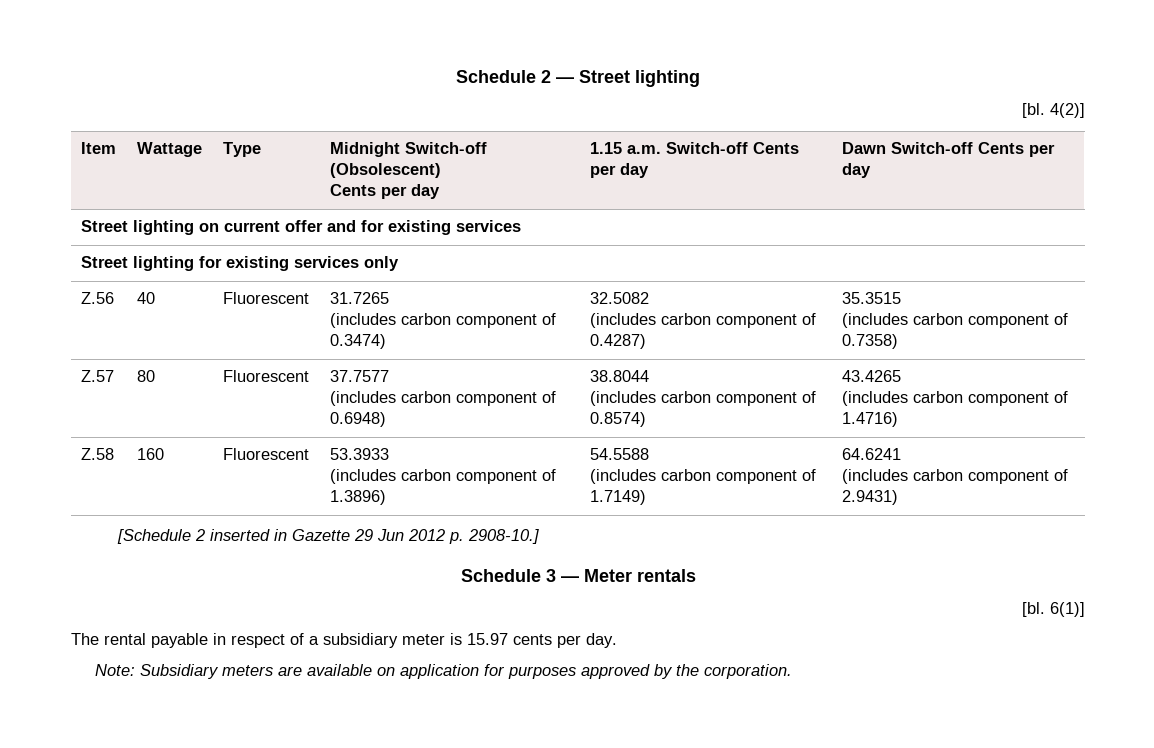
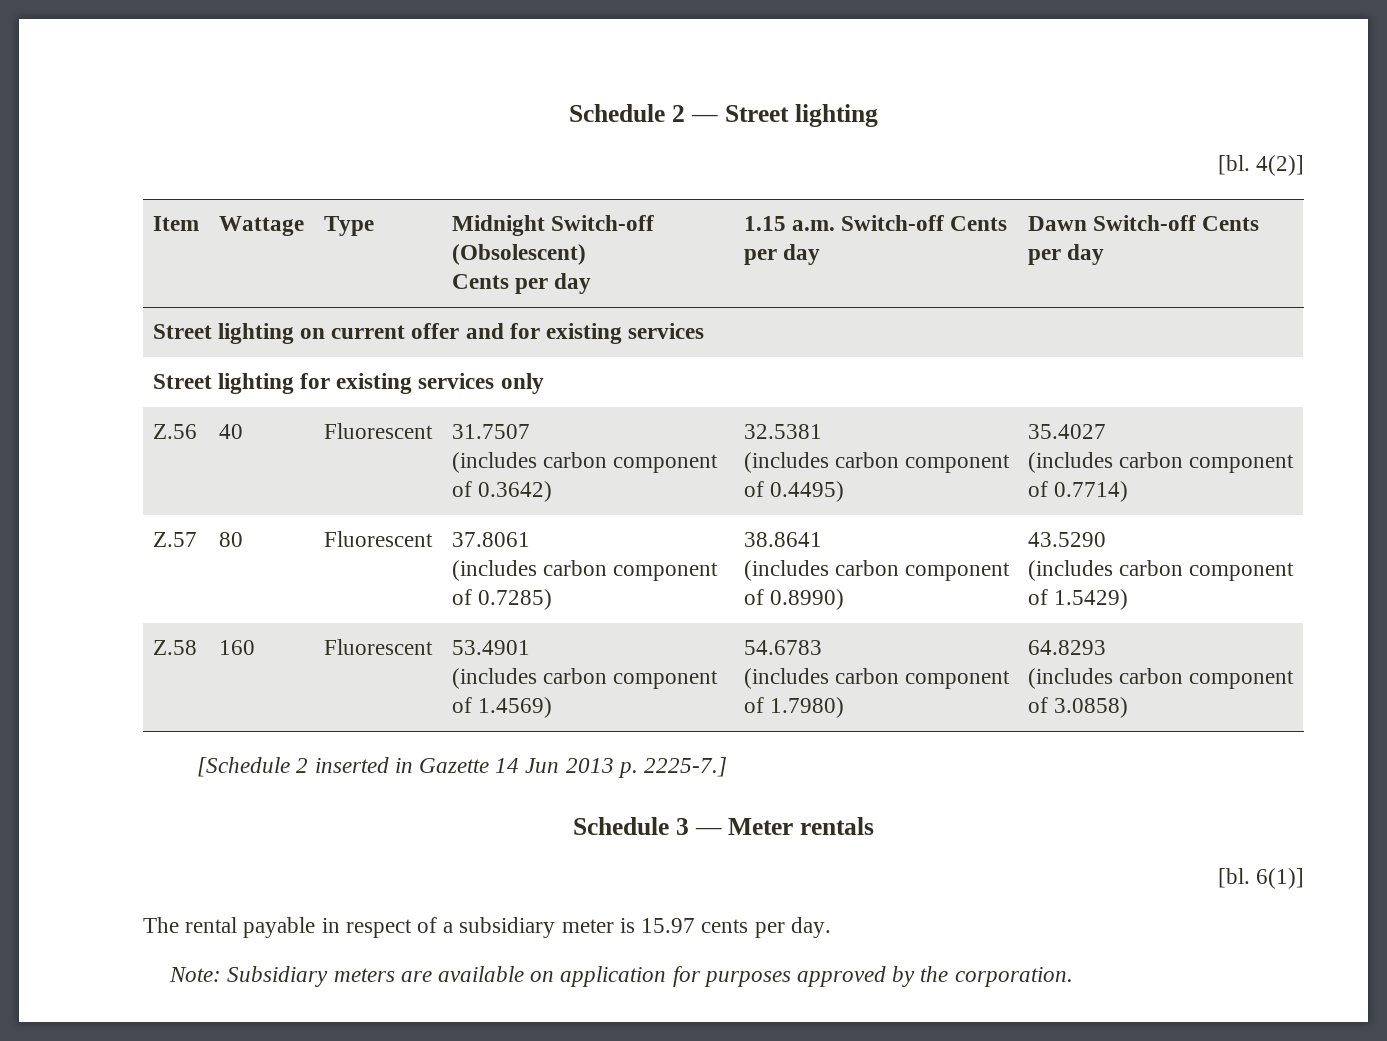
- Z.56 | 40 | Fluorescent | 31.7265
- (includes carbon component of 0.3474) | 32.5082
- (includes carbon component of 0.4287) | 35.3515
- (includes carbon component of 0.7358)
+ Z.56 | 40 | Fluorescent | 31.7507
+ (includes carbon component of 0.3642) | 32.5381
+ (includes carbon component of 0.4495) | 35.4027
+ (includes carbon component of 0.7714)
- Z.57 | 80 | Fluorescent | 37.7577
- (includes carbon component of 0.6948) | 38.8044
- (includes carbon component of 0.8574) | 43.4265
- (includes carbon component of 1.4716)
+ Z.57 | 80 | Fluorescent | 37.8061
+ (includes carbon component of 0.7285) | 38.8641
+ (includes carbon component of 0.8990) | 43.5290
+ (includes carbon component of 1.5429)
- Z.58 | 160 | Fluorescent | 53.3933
- (includes carbon component of 1.3896) | 54.5588
- (includes carbon component of 1.7149) | 64.6241
- (includes carbon component of 2.9431)
+ Z.58 | 160 | Fluorescent | 53.4901
+ (includes carbon component of 1.4569) | 54.6783
+ (includes carbon component of 1.7980) | 64.8293
+ (includes carbon component of 3.0858)
- [Schedule 2 inserted in Gazette 29 Jun 2012 p. 2908-10.]
+ [Schedule 2 inserted in Gazette 14 Jun 2013 p. 2225-7.]

